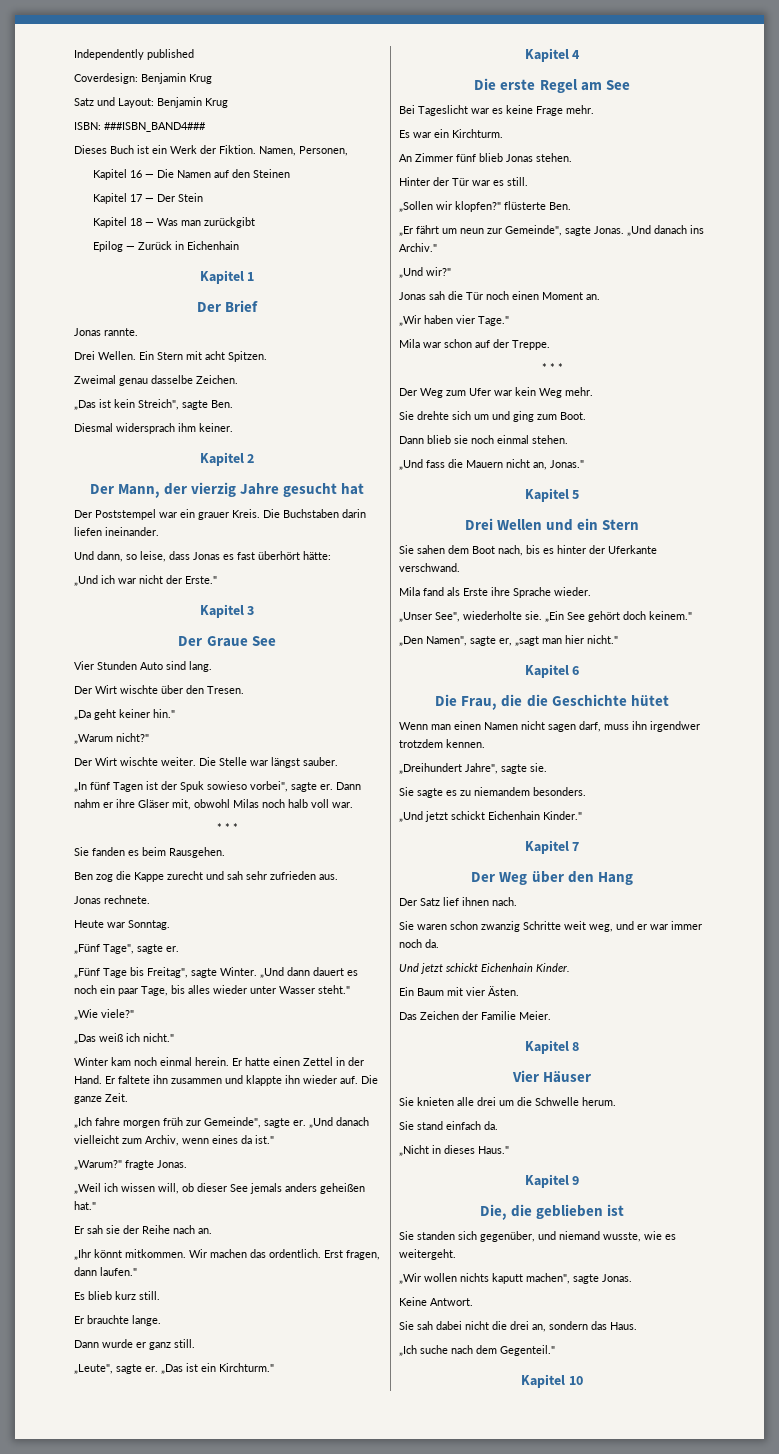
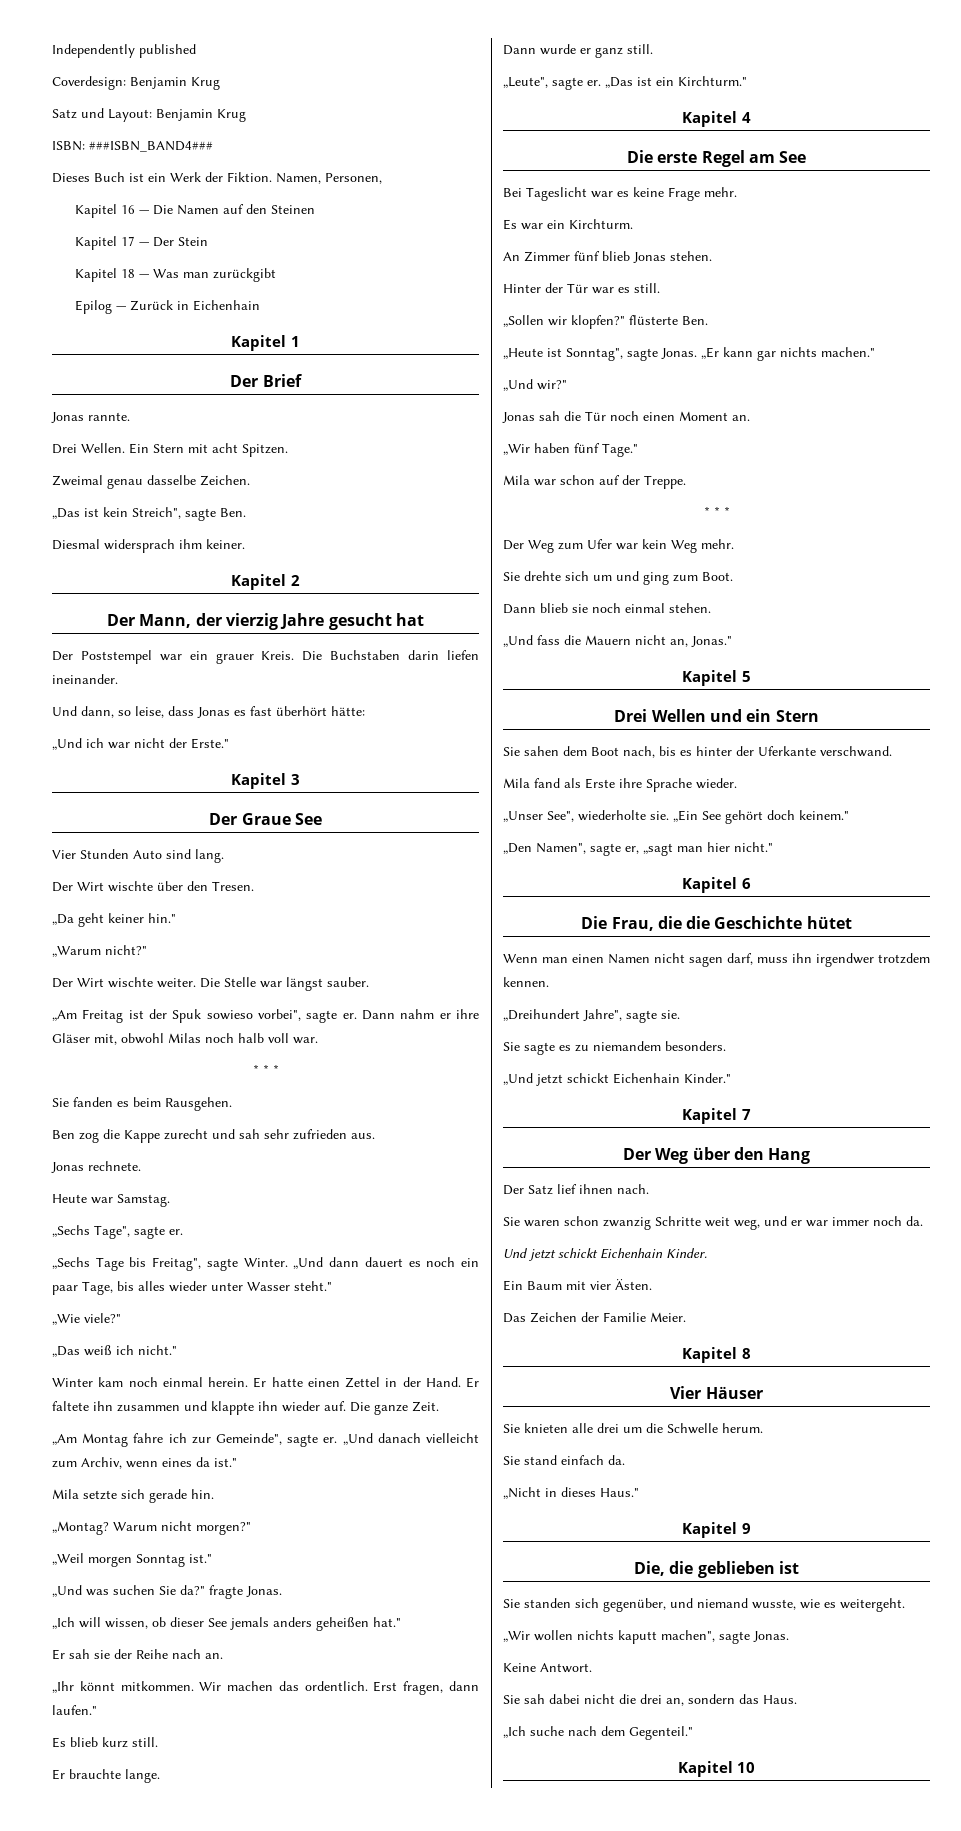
- „In fünf Tagen ist der Spuk sowieso vorbei", sagte er.
+ „Am Freitag ist der Spuk sowieso vorbei", sagte er.
- Heute war Sonntag.
- „Fünf Tage", sagte er.
+ Heute war Samstag.
+ „Sechs Tage", sagte er.
- „Fünf Tage bis Freitag", sagte Winter.
+ „Sechs Tage bis Freitag", sagte Winter.
- „Ich fahre morgen früh zur Gemeinde", sagte er.
+ „Am Montag fahre ich zur Gemeinde", sagte er.
- „Warum?" fragte Jonas.
- „Weil ich wissen will, ob dieser See jemals anders geheißen hat."
+ Mila setzte sich gerade hin.
+ „Montag? Warum nicht morgen?"
+ „Weil morgen Sonntag ist."
+ „Und was suchen Sie da?" fragte Jonas.
+ „Ich will wissen, ob dieser See jemals anders geheißen hat."
- „Er fährt um neun zur Gemeinde", sagte Jonas. „Und danach ins Archiv."
+ „Heute ist Sonntag", sagte Jonas. „Er kann gar nichts machen."
- „Wir haben vier Tage."
+ „Wir haben fünf Tage."

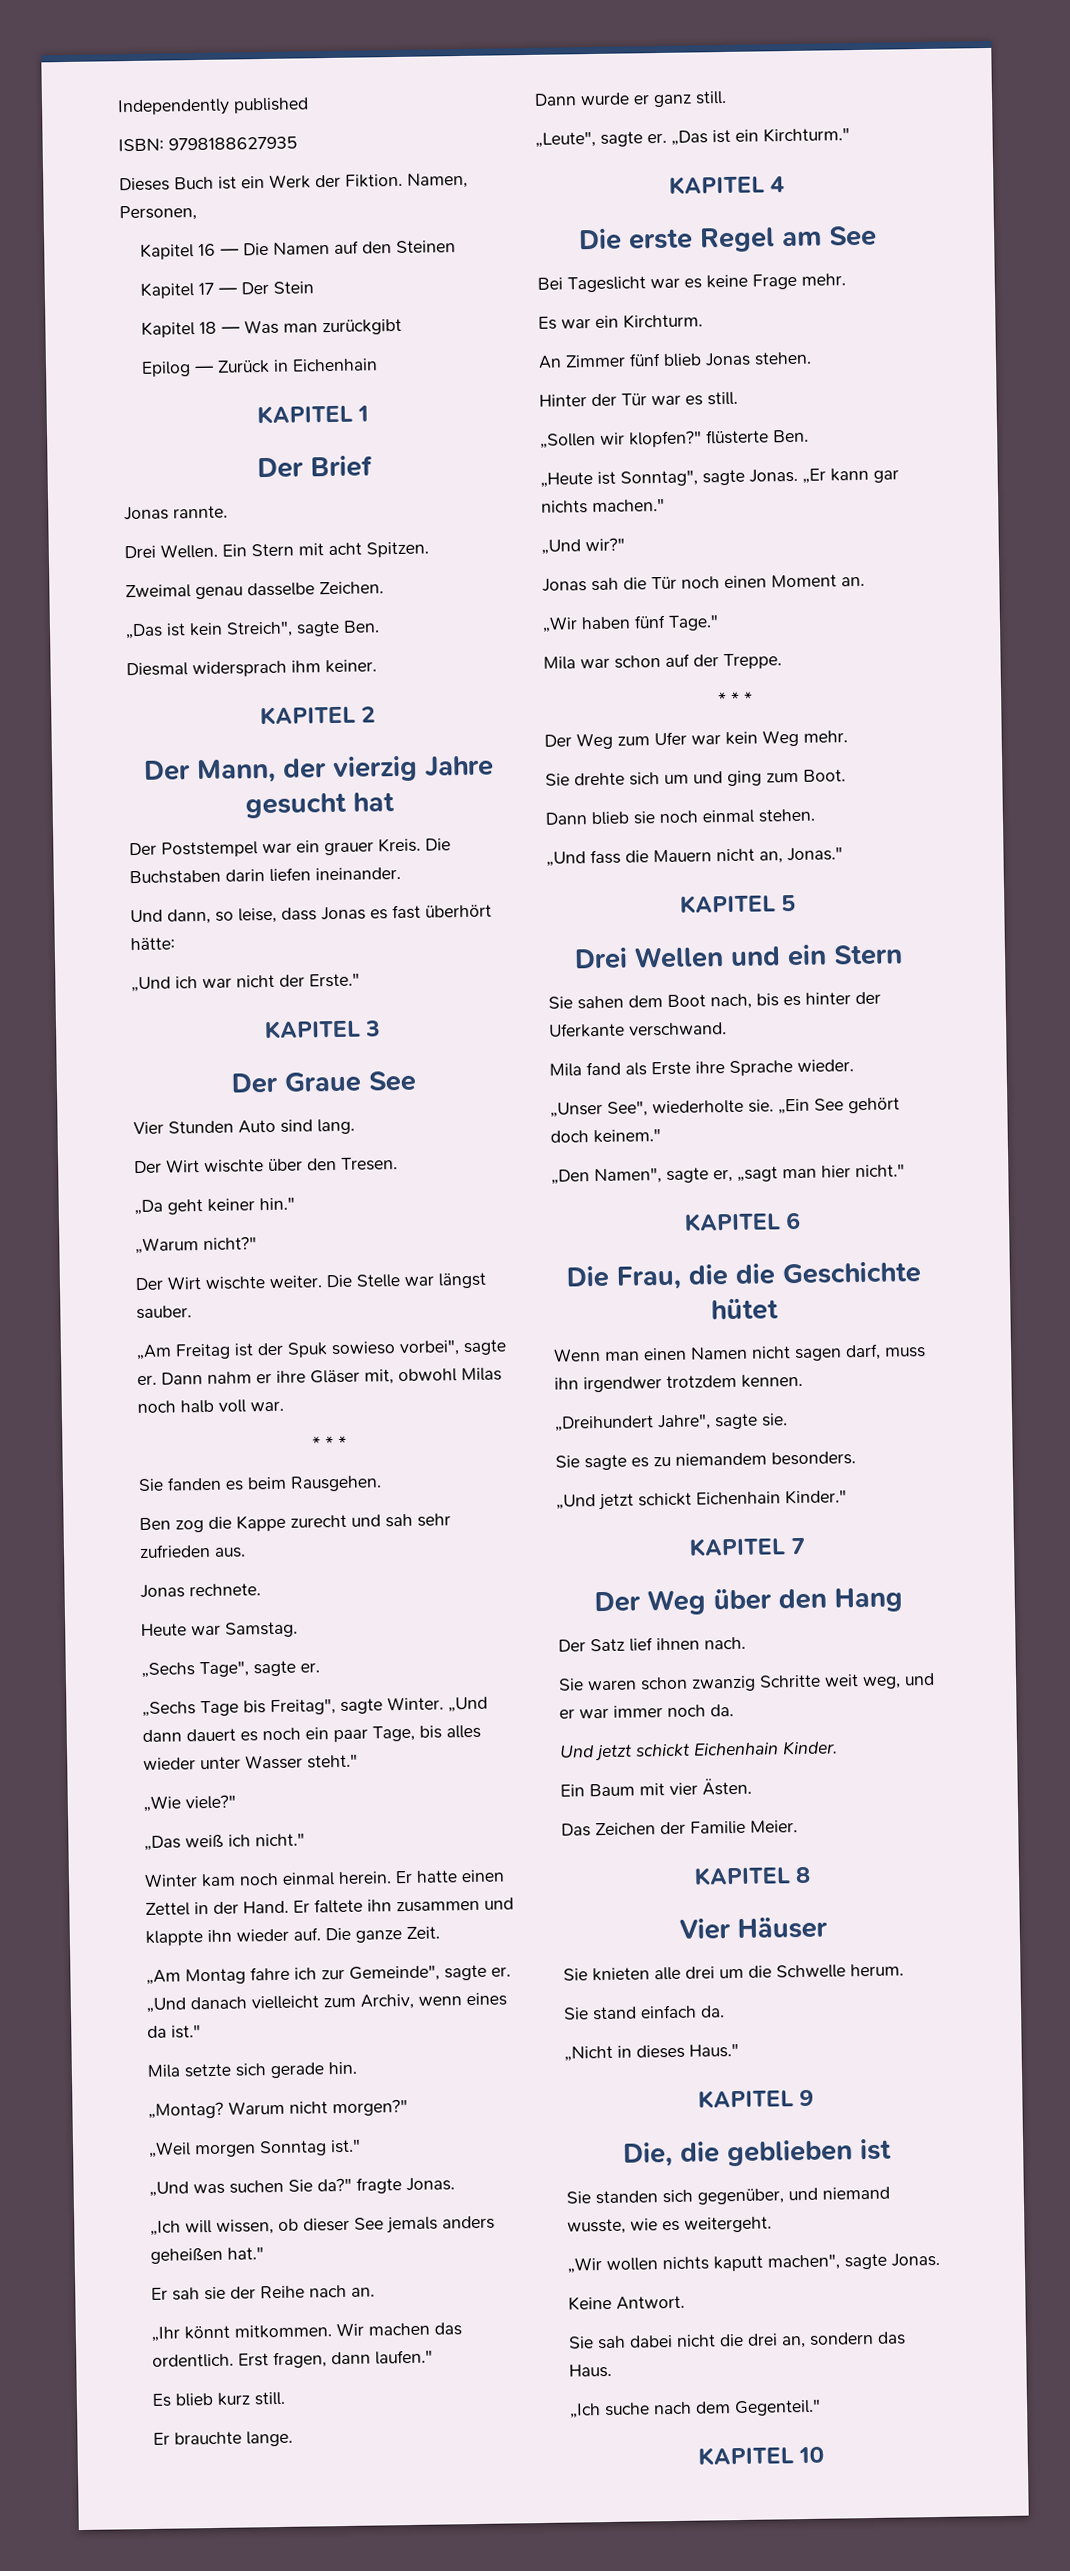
- Coverdesign: Benjamin Krug
- Satz und Layout: Benjamin Krug
- ISBN: ###ISBN_BAND4###
+ ISBN: 9798188627935
- Kapitel 1
+ KAPITEL 1
- Kapitel 2
+ KAPITEL 2
- Kapitel 3
+ KAPITEL 3
- Kapitel 4
+ KAPITEL 4
- Kapitel 5
+ KAPITEL 5
- Kapitel 6
+ KAPITEL 6
- Kapitel 7
+ KAPITEL 7
- Kapitel 8
+ KAPITEL 8
- Kapitel 9
+ KAPITEL 9
- Kapitel 10
+ KAPITEL 10

